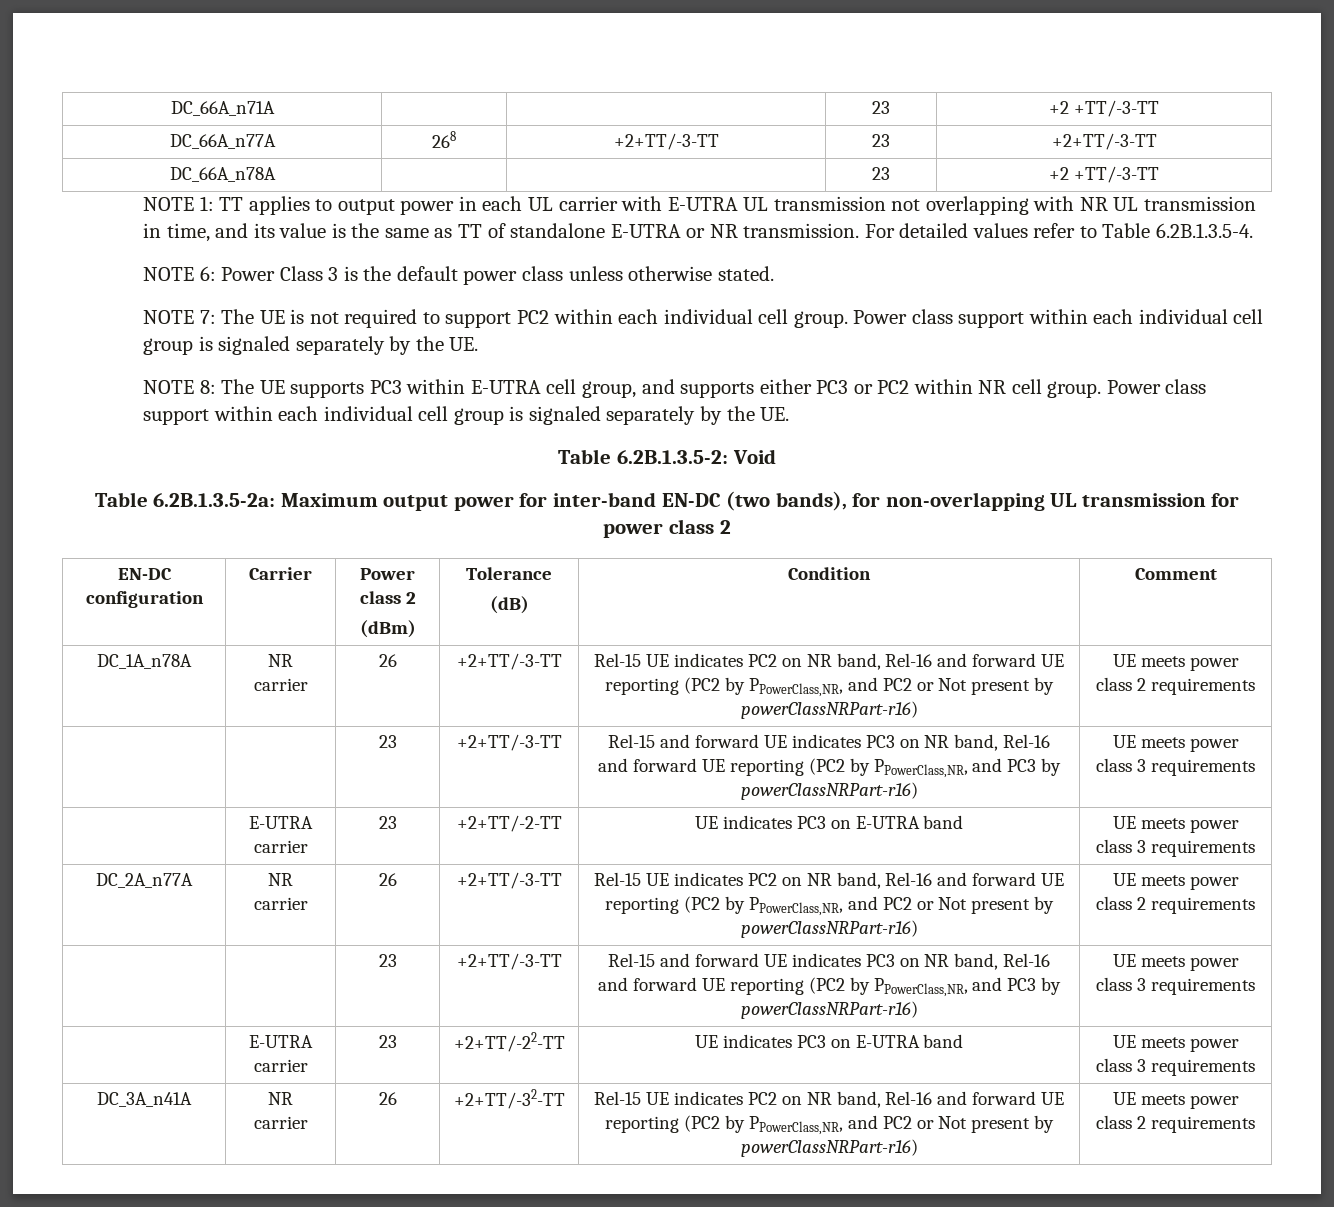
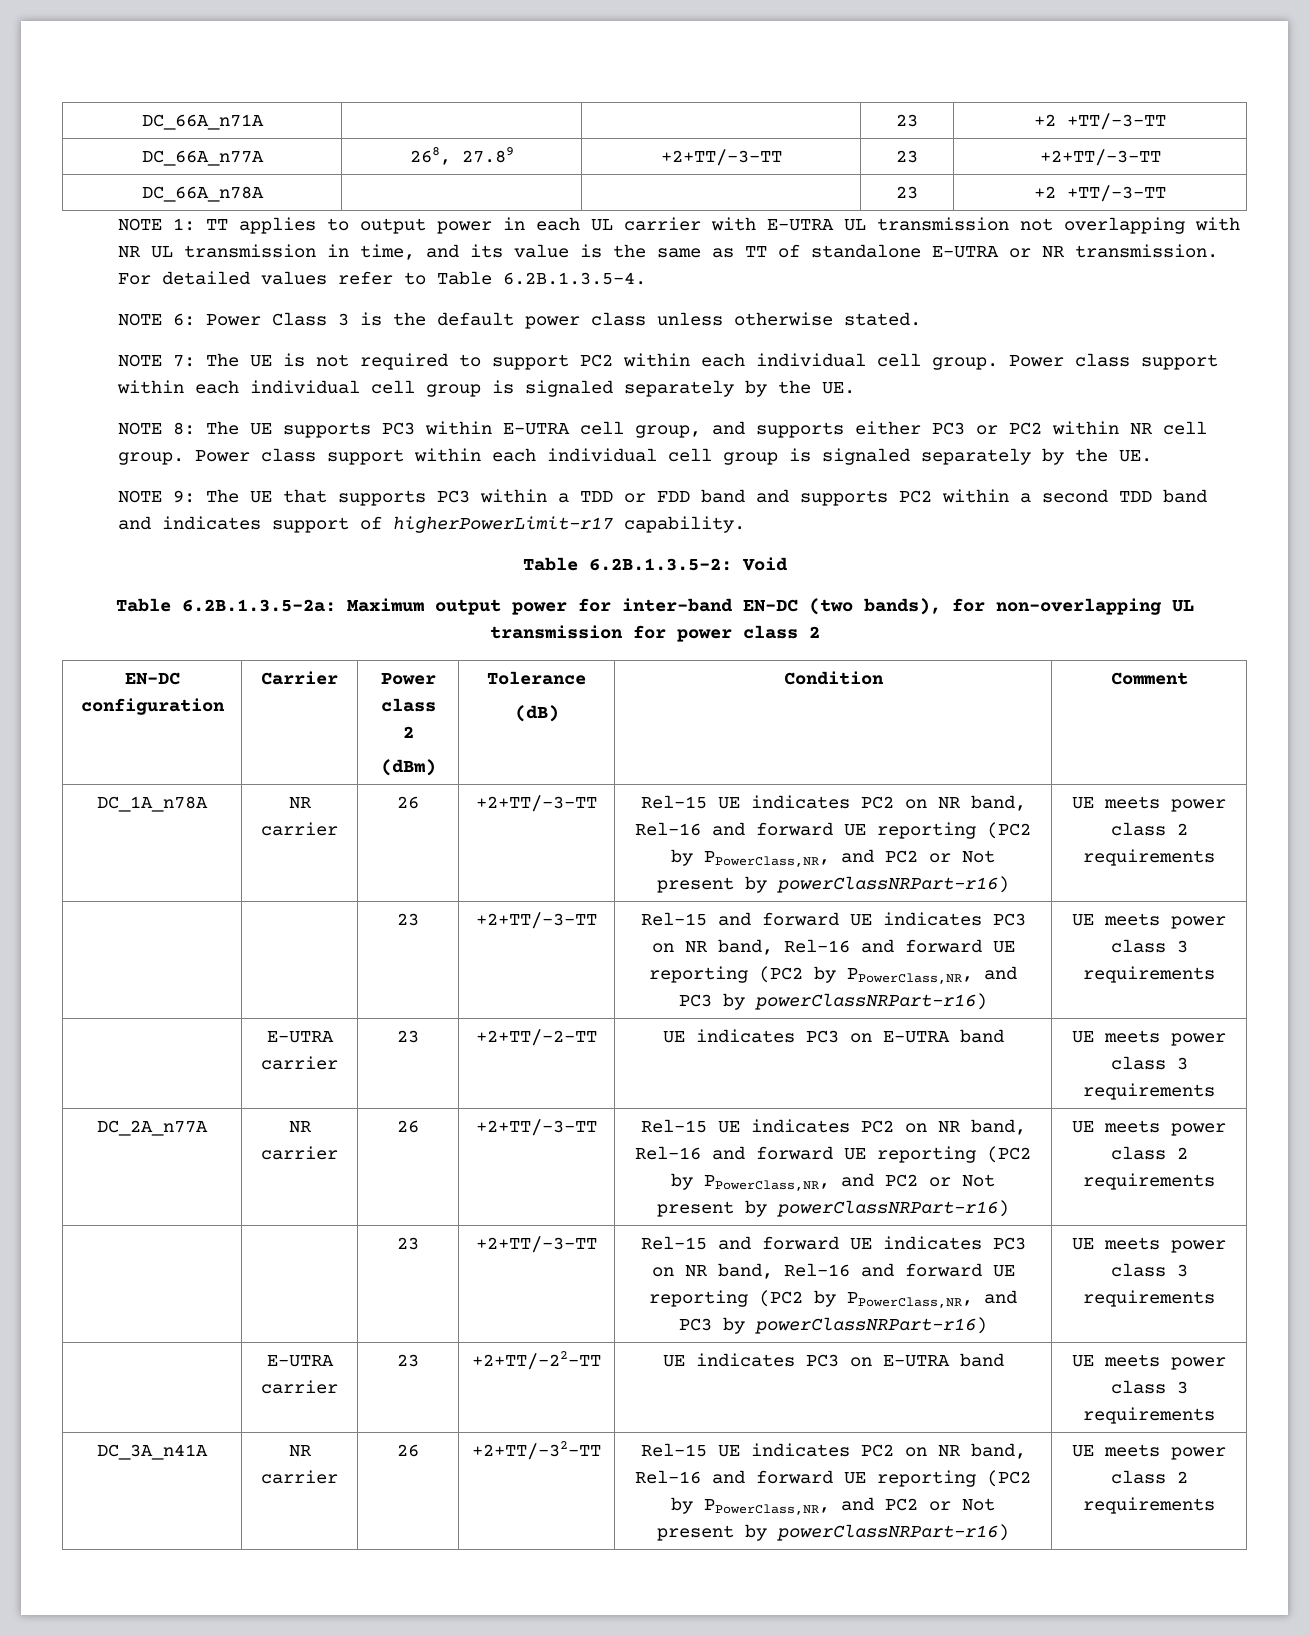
- DC_66A_n77A | 268 | +2+TT/-3-TT | 23 | +2+TT/-3-TT
+ DC_66A_n77A | 268, 27.89 | +2+TT/-3-TT | 23 | +2+TT/-3-TT
+ NOTE 9: The UE that supports PC3 within a TDD or FDD band and supports PC2 within a second TDD band and indicates support of higherPowerLimit-r17 capability.

